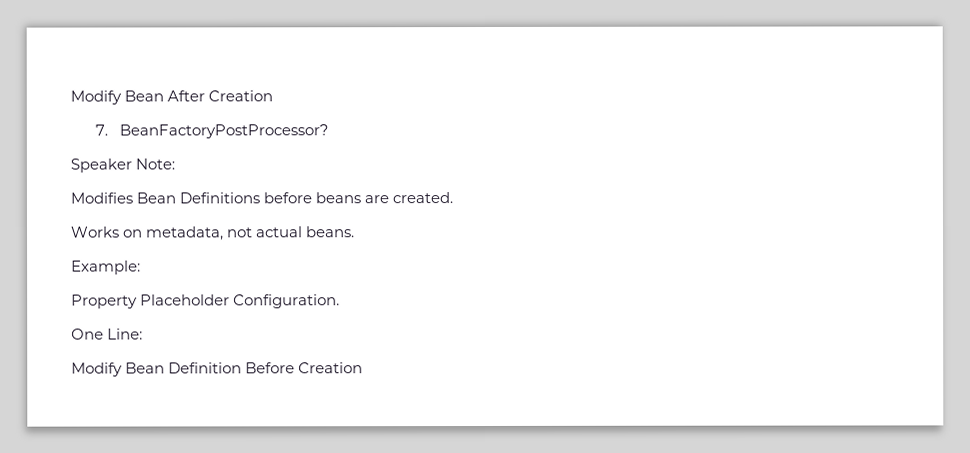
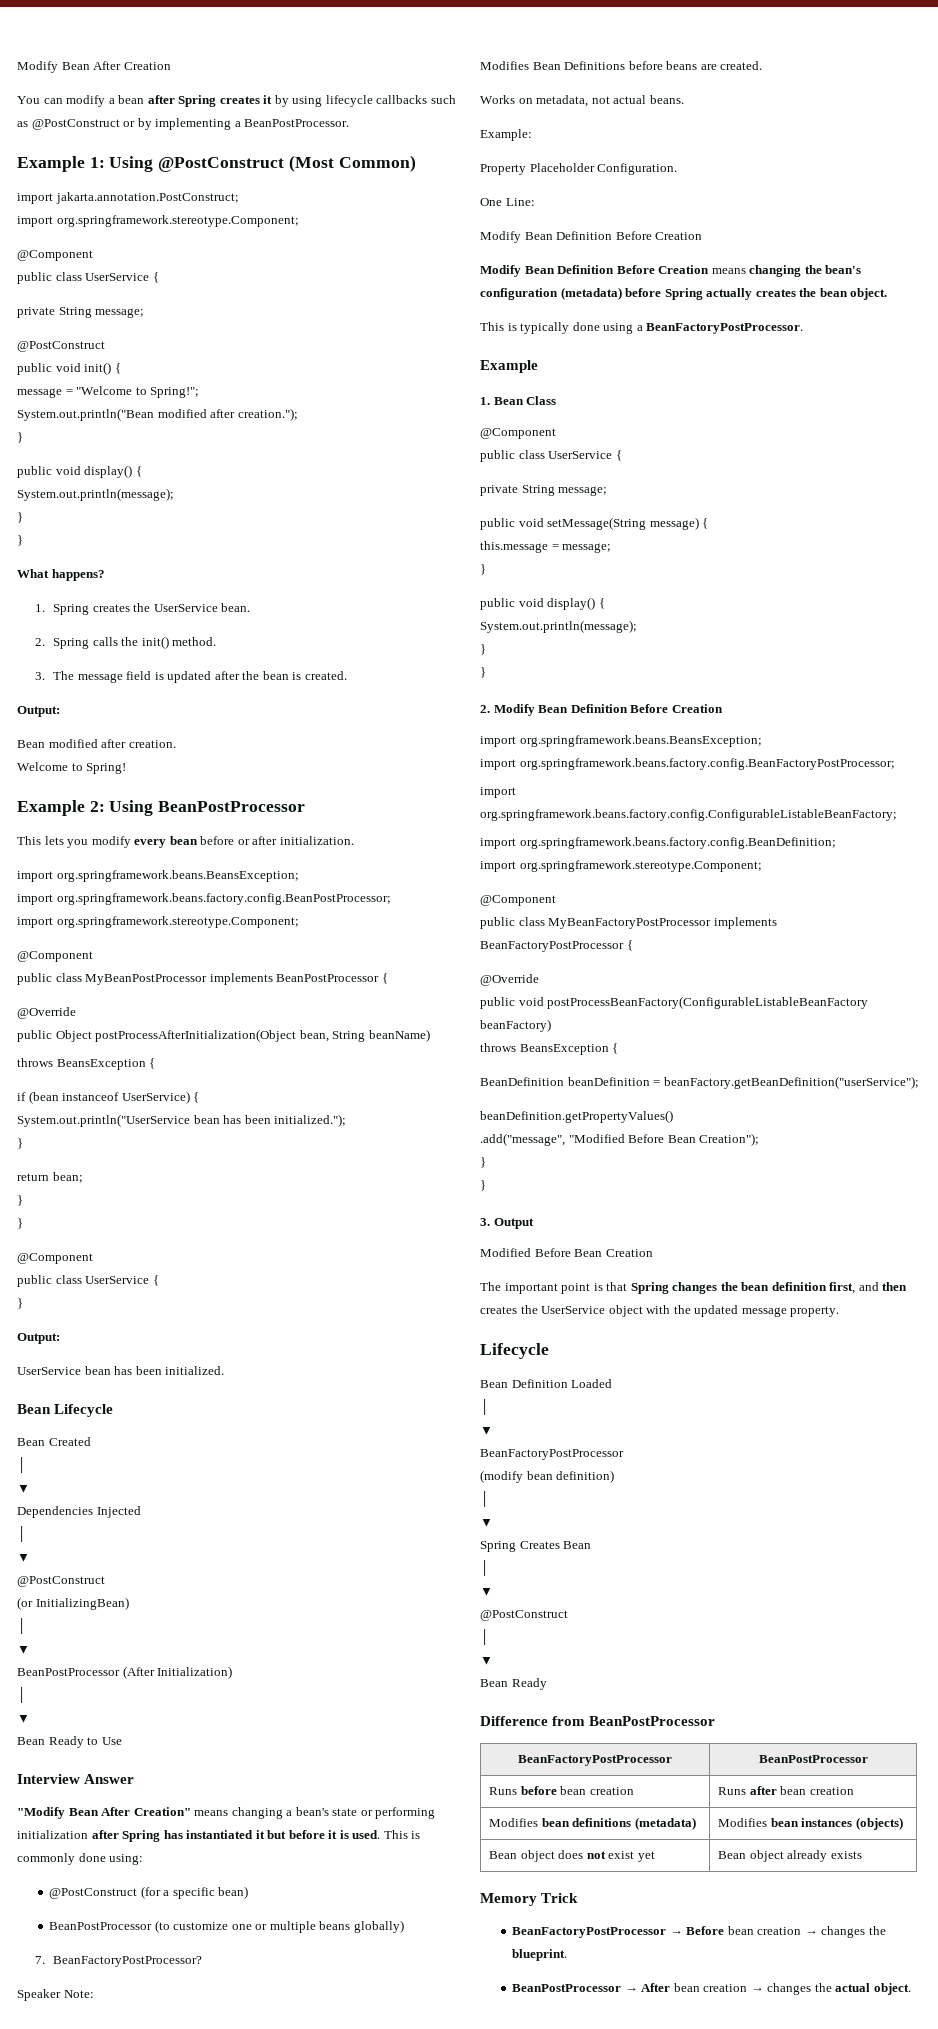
+ You can modify a bean after Spring creates it by using lifecycle callbacks such as @PostConstruct or by implementing a BeanPostProcessor.
+ Example 1: Using @PostConstruct (Most Common)
+ import jakarta.annotation.PostConstruct;
+ import org.springframework.stereotype.Component;
+ @Component
+ public class UserService {
+ private String message;
+ @PostConstruct
+ public void init() {
+ message = "Welcome to Spring!";
+ System.out.println("Bean modified after creation.");
+ }
+ public void display() {
+ System.out.println(message);
+ }
+ }
+ What happens?
+ 1. Spring creates the UserService bean.
+ 2. Spring calls the init() method.
+ 3. The message field is updated after the bean is created.
+ Output:
+ Bean modified after creation.
+ Welcome to Spring!
+ Example 2: Using BeanPostProcessor
+ This lets you modify every bean before or after initialization.
+ import org.springframework.beans.BeansException;
+ import org.springframework.beans.factory.config.BeanPostProcessor;
+ import org.springframework.stereotype.Component;
+ @Component
+ public class MyBeanPostProcessor implements BeanPostProcessor {
+ @Override
+ public Object postProcessAfterInitialization(Object bean, String beanName)
+ throws BeansException {
+ if (bean instanceof UserService) {
+ System.out.println("UserService bean has been initialized.");
+ }
+ return bean;
+ }
+ }
+ @Component
+ public class UserService {
+ }
+ Output:
+ UserService bean has been initialized.
+ Bean Lifecycle
+ Bean Created
+ │
+ ▼
+ Dependencies Injected
+ │
+ ▼
+ @PostConstruct
+ (or InitializingBean)
+ │
+ ▼
+ BeanPostProcessor (After Initialization)
+ │
+ ▼
+ Bean Ready to Use
+ Interview Answer
+ "Modify Bean After Creation" means changing a bean's state or performing initialization after Spring has instantiated it but before it is used. This is commonly done using:
+ @PostConstruct (for a specific bean)
+ BeanPostProcessor (to customize one or multiple beans globally)
+ Modify Bean Definition Before Creation means changing the bean's configuration (metadata) before Spring actually creates the bean object.
+ This is typically done using a BeanFactoryPostProcessor.
+ Example
+ 1. Bean Class
+ @Component
+ public class UserService {
+ private String message;
+ public void setMessage(String message) {
+ this.message = message;
+ }
+ public void display() {
+ System.out.println(message);
+ }
+ }
+ 2. Modify Bean Definition Before Creation
+ import org.springframework.beans.BeansException;
+ import org.springframework.beans.factory.config.BeanFactoryPostProcessor;
+ import org.springframework.beans.factory.config.ConfigurableListableBeanFactory;
+ import org.springframework.beans.factory.config.BeanDefinition;
+ import org.springframework.stereotype.Component;
+ @Component
+ public class MyBeanFactoryPostProcessor implements BeanFactoryPostProcessor {
+ @Override
+ public void postProcessBeanFactory(ConfigurableListableBeanFactory beanFactory)
+ throws BeansException {
+ BeanDefinition beanDefinition = beanFactory.getBeanDefinition("userService");
+ beanDefinition.getPropertyValues()
+ .add("message", "Modified Before Bean Creation");
+ }
+ }
+ 3. Output
+ Modified Before Bean Creation
+ The important point is that Spring changes the bean definition first, and then creates the UserService object with the updated message property.
+ Lifecycle
+ Bean Definition Loaded
+ │
+ ▼
+ BeanFactoryPostProcessor
+ (modify bean definition)
+ │
+ ▼
+ Spring Creates Bean
+ │
+ ▼
+ @PostConstruct
+ │
+ ▼
+ Bean Ready
+ Difference from BeanPostProcessor
+ BeanFactoryPostProcessor | BeanPostProcessor
+ Runs before bean creation | Runs after bean creation
+ Modifies bean definitions (metadata) | Modifies bean instances (objects)
+ Bean object does not exist yet | Bean object already exists
+ Memory Trick
+ BeanFactoryPostProcessor → Before bean creation → changes the blueprint.
+ BeanPostProcessor → After bean creation → changes the actual object.

